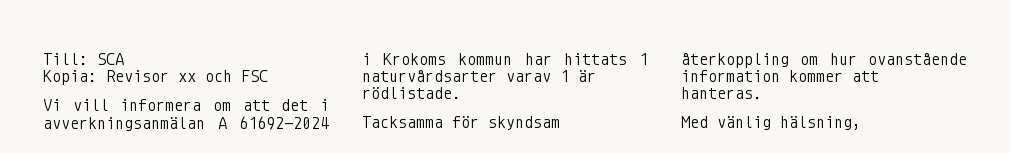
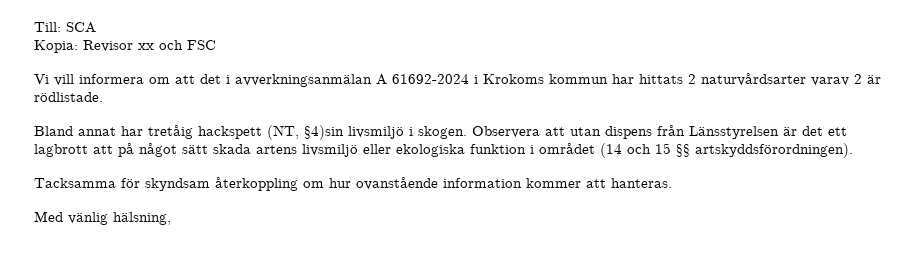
- Vi vill informera om att det i avverkningsanmälan A 61692-2024 i Krokoms kommun har hittats 1 naturvårdsarter varav 1 är rödlistade.
+ Vi vill informera om att det i avverkningsanmälan A 61692-2024 i Krokoms kommun har hittats 2 naturvårdsarter varav 2 är rödlistade.
+ Bland annat har tretåig hackspett (NT, §4)sin livsmiljö i skogen. Observera att utan dispens från Länsstyrelsen är det ett lagbrott att på något sätt skada artens livsmiljö eller ekologiska funktion i området (14 och 15 §§ artskyddsförordningen).

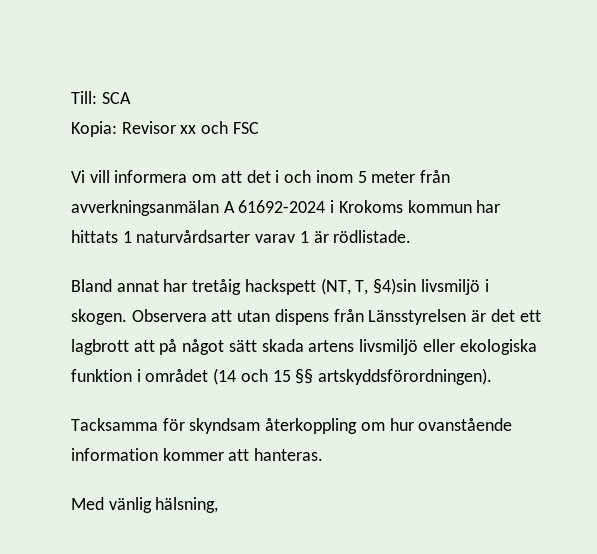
- Vi vill informera om att det i avverkningsanmälan A 61692-2024 i Krokoms kommun har hittats 2 naturvårdsarter varav 2 är rödlistade.
+ Vi vill informera om att det i och inom 5 meter från avverkningsanmälan A 61692-2024 i Krokoms kommun har hittats 1 naturvårdsarter varav 1 är rödlistade.
- Bland annat har tretåig hackspett (NT, §4)sin livsmiljö i skogen.
+ Bland annat har tretåig hackspett (NT, T, §4)sin livsmiljö i skogen.

